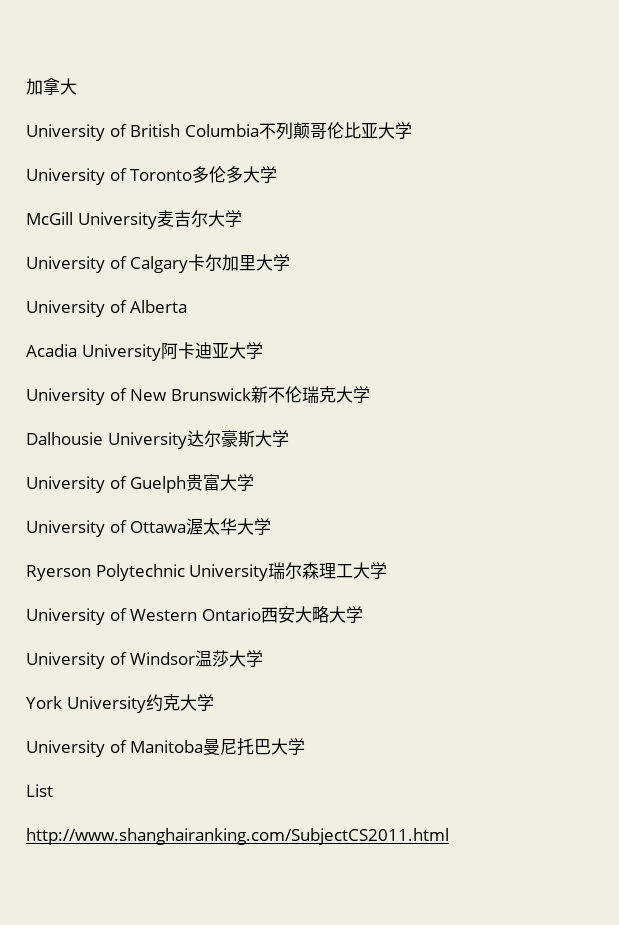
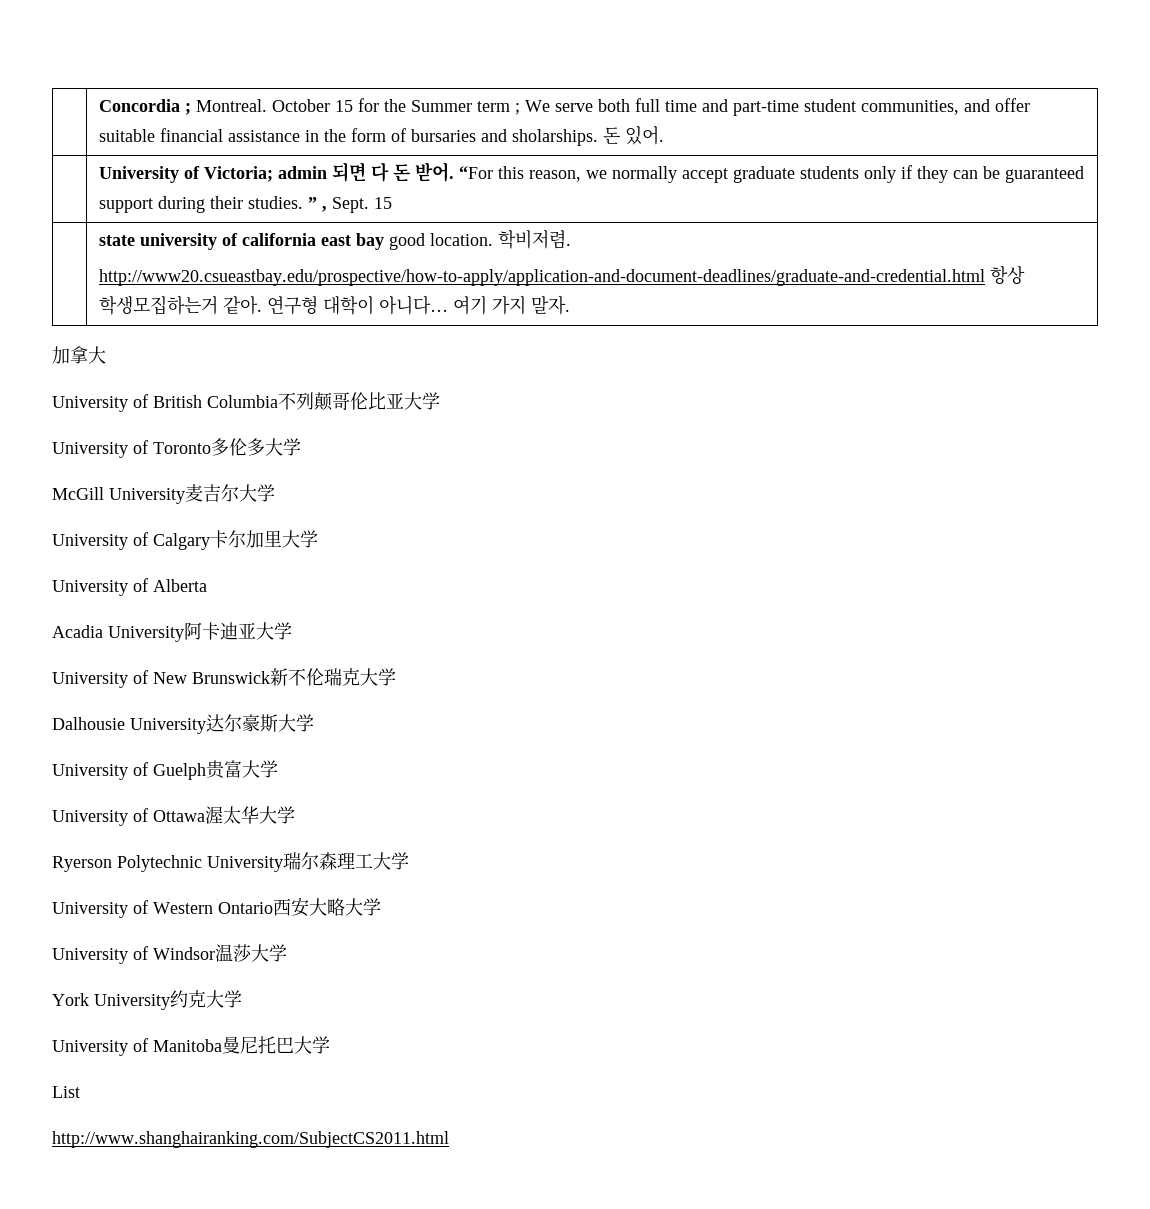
+ | Concordia ; Montreal. October 15 for the Summer term ; We serve both full time and part-time student communities, and offer suitable financial assistance in the form of bursaries and sholarships. 돈 있어.
+ | University of Victoria; admin 되면 다 돈 받어. “For this reason, we normally accept graduate students only if they can be guaranteed support during their studies. ” , Sept. 15
+ | state university of california east bay good location. 학비저렴.
+ http://www20.csueastbay.edu/prospective/how-to-apply/application-and-document-deadlines/graduate-and-credential.html 항상 학생모집하는거 같아. 연구형 대학이 아니다… 여기 가지 말자.

